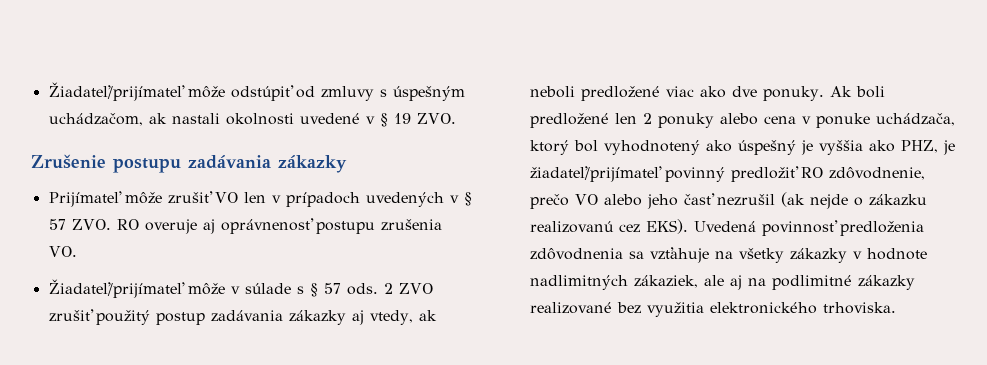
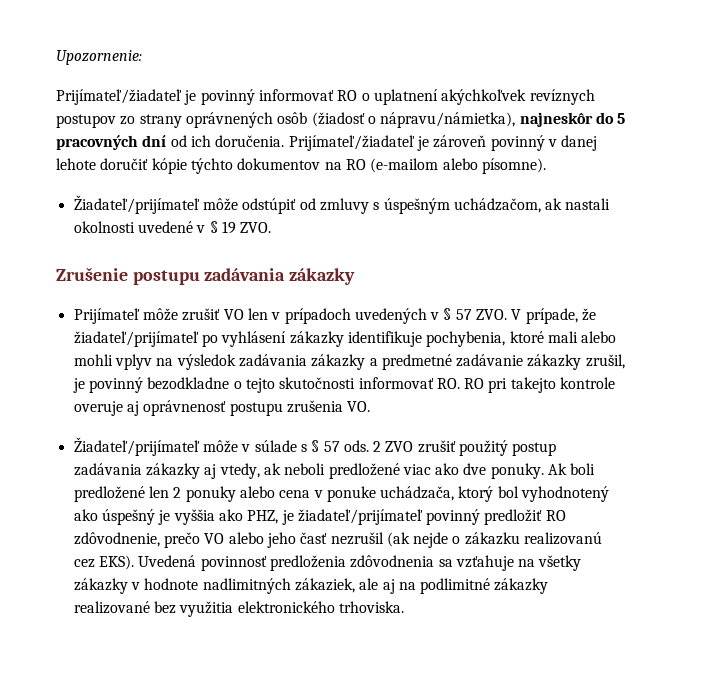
+ Upozornenie:
+ Prijímateľ/žiadateľ je povinný informovať RO o uplatnení akýchkoľvek revíznych postupov zo strany oprávnených osôb (žiadosť o nápravu/námietka), najneskôr do 5 pracovných dní od ich doručenia. Prijímateľ/žiadateľ je zároveň povinný v danej lehote doručiť kópie týchto dokumentov na RO (e-mailom alebo písomne).
- Prijímateľ môže zrušiť VO len v prípadoch uvedených v § 57 ZVO. RO overuje aj oprávnenosť postupu zrušenia VO.
+ Prijímateľ môže zrušiť VO len v prípadoch uvedených v § 57 ZVO. V prípade, že žiadateľ/prijímateľ po vyhlásení zákazky identifikuje pochybenia, ktoré mali alebo mohli vplyv na výsledok zadávania zákazky a predmetné zadávanie zákazky zrušil, je povinný bezodkladne o tejto skutočnosti informovať RO. RO pri takejto kontrole overuje aj oprávnenosť postupu zrušenia VO.

